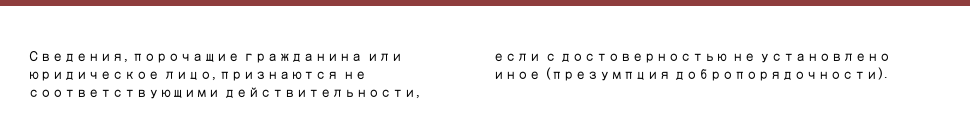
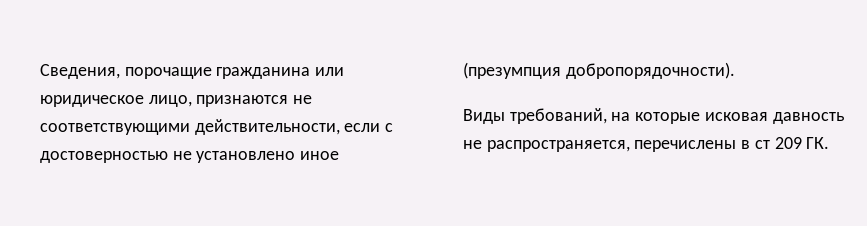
+ Виды требований, на которые исковая давность не распространяется, перечислены в ст 209 ГК.

